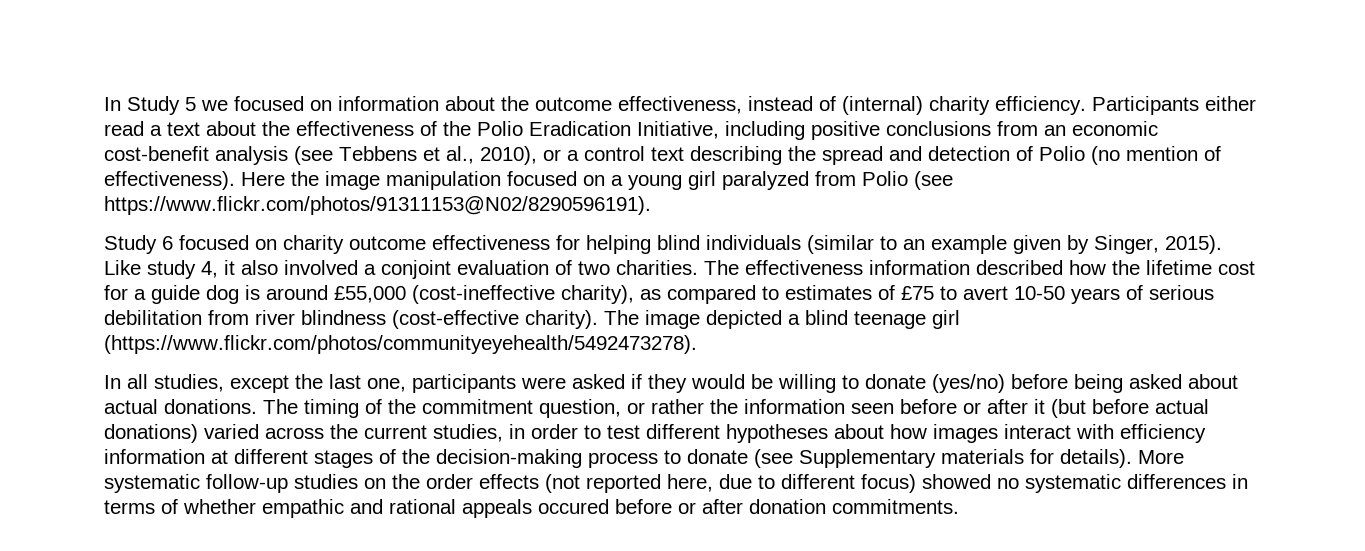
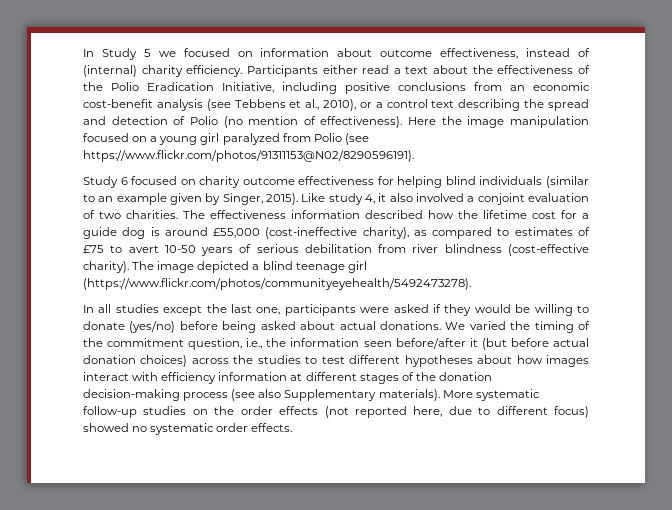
- In Study 5 we focused on information about the outcome effectiveness, instead of (internal) charity efficiency.
+ In Study 5 we focused on information about outcome effectiveness, instead of (internal) charity efficiency.
- In all studies, except the last one, participants were asked if they would be willing to donate (yes/no) before being asked about actual donations.
+ In all studies except the last one, participants were asked if they would be willing to donate (yes/no) before being asked about actual donations.
- The timing of the commitment question, or rather the information seen before or after it (but before actual donations) varied across the current studies, in order to test different hypotheses about how images interact with efficiency information at different stages of the decision-making process to donate (see Supplementary materials for details).
+ We varied the timing of the commitment question, i.e., the information seen before/after it (but before actual donation choices) across the studies to test different hypotheses about how images interact with efficiency information at different stages of the donation decision-making process (see also Supplementary materials).
- More systematic follow-up studies on the order effects (not reported here, due to different focus) showed no systematic differences in terms of whether empathic and rational appeals occured before or after donation commitments.
+ More systematic follow-up studies on the order effects (not reported here, due to different focus) showed no systematic order effects.

